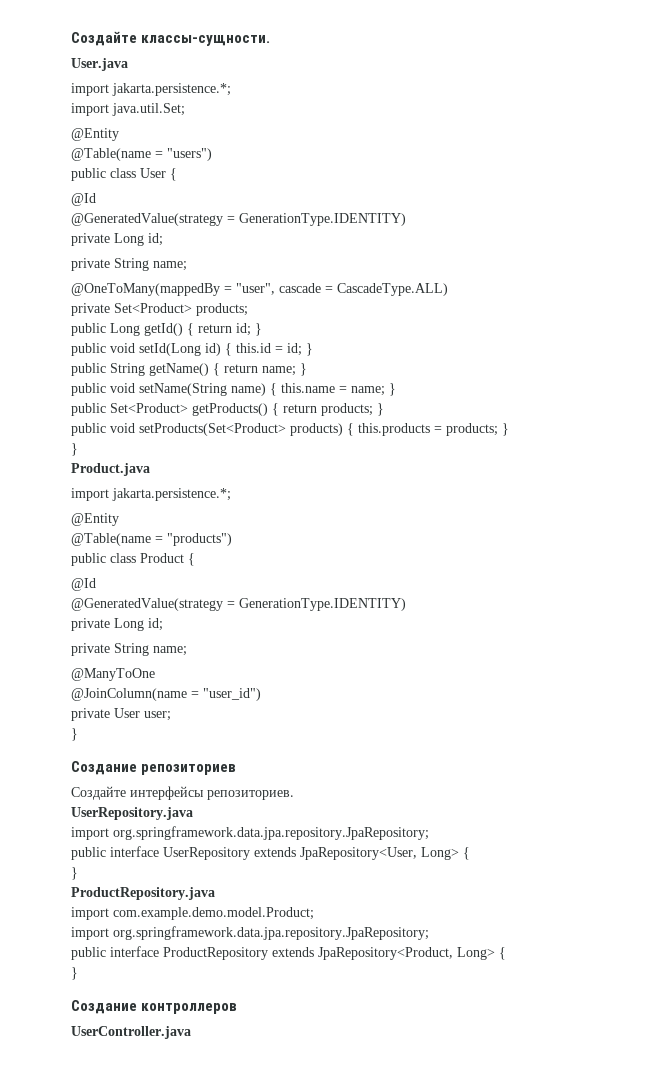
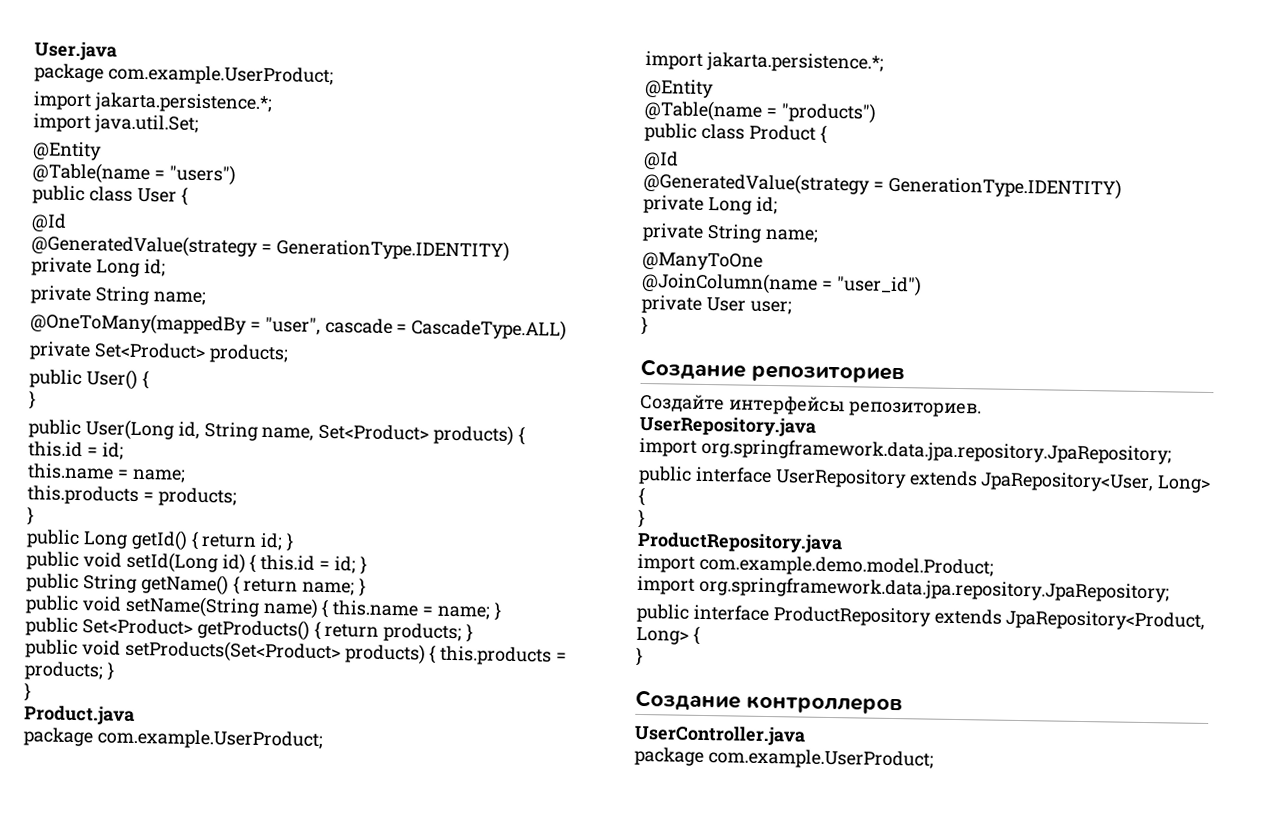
- Создайте классы-сущности.
  User.java
+ package com.example.UserProduct;
+ public User() {
+ }
+ public User(Long id, String name, Set<Product> products) {
+ this.id = id;
+ this.name = name;
+ this.products = products;
+ }
  Product.java
+ package com.example.UserProduct;
  UserController.java
+ package com.example.UserProduct;

